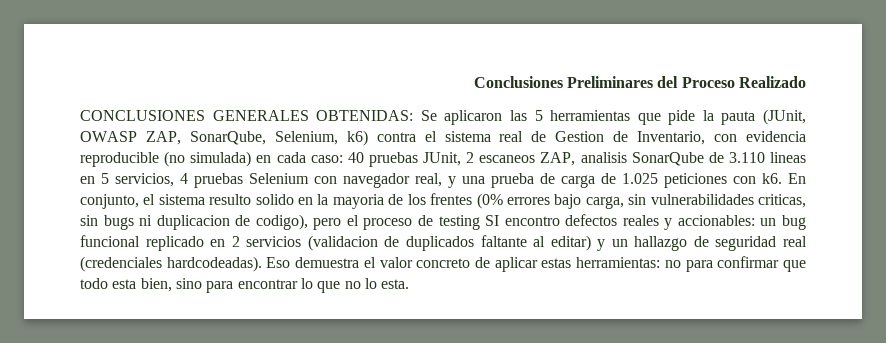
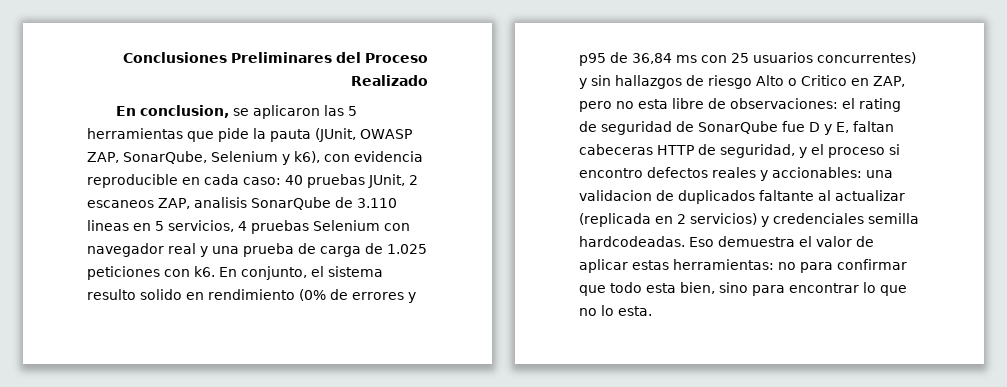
- CONCLUSIONES GENERALES OBTENIDAS: Se aplicaron las 5 herramientas que pide la pauta (JUnit, OWASP ZAP, SonarQube, Selenium, k6) contra el sistema real de Gestion de Inventario, con evidencia reproducible (no simulada) en cada caso: 40 pruebas JUnit, 2 escaneos ZAP, analisis SonarQube de 3.110 lineas en 5 servicios, 4 pruebas Selenium con navegador real, y una prueba de carga de 1.025 peticiones con k6.
+ En conclusion, se aplicaron las 5 herramientas que pide la pauta (JUnit, OWASP ZAP, SonarQube, Selenium y k6), con evidencia reproducible en cada caso: 40 pruebas JUnit, 2 escaneos ZAP, analisis SonarQube de 3.110 lineas en 5 servicios, 4 pruebas Selenium con navegador real y una prueba de carga de 1.025 peticiones con k6.
- En conjunto, el sistema resulto solido en la mayoria de los frentes (0% errores bajo carga, sin vulnerabilidades criticas, sin bugs ni duplicacion de codigo), pero el proceso de testing SI encontro defectos reales y accionables: un bug funcional replicado en 2 servicios (validacion de duplicados faltante al editar) y un hallazgo de seguridad real (credenciales hardcodeadas).
+ En conjunto, el sistema resulto solido en rendimiento (0% de errores y p95 de 36,84 ms con 25 usuarios concurrentes) y sin hallazgos de riesgo Alto o Critico en ZAP, pero no esta libre de observaciones: el rating de seguridad de SonarQube fue D y E, faltan cabeceras HTTP de seguridad, y el proceso si encontro defectos reales y accionables: una validacion de duplicados faltante al actualizar (replicada en 2 servicios) y credenciales semilla hardcodeadas.
- Eso demuestra el valor concreto de aplicar estas herramientas: no para confirmar que todo esta bien, sino para encontrar lo que no lo esta.
+ Eso demuestra el valor de aplicar estas herramientas: no para confirmar que todo esta bien, sino para encontrar lo que no lo esta.

